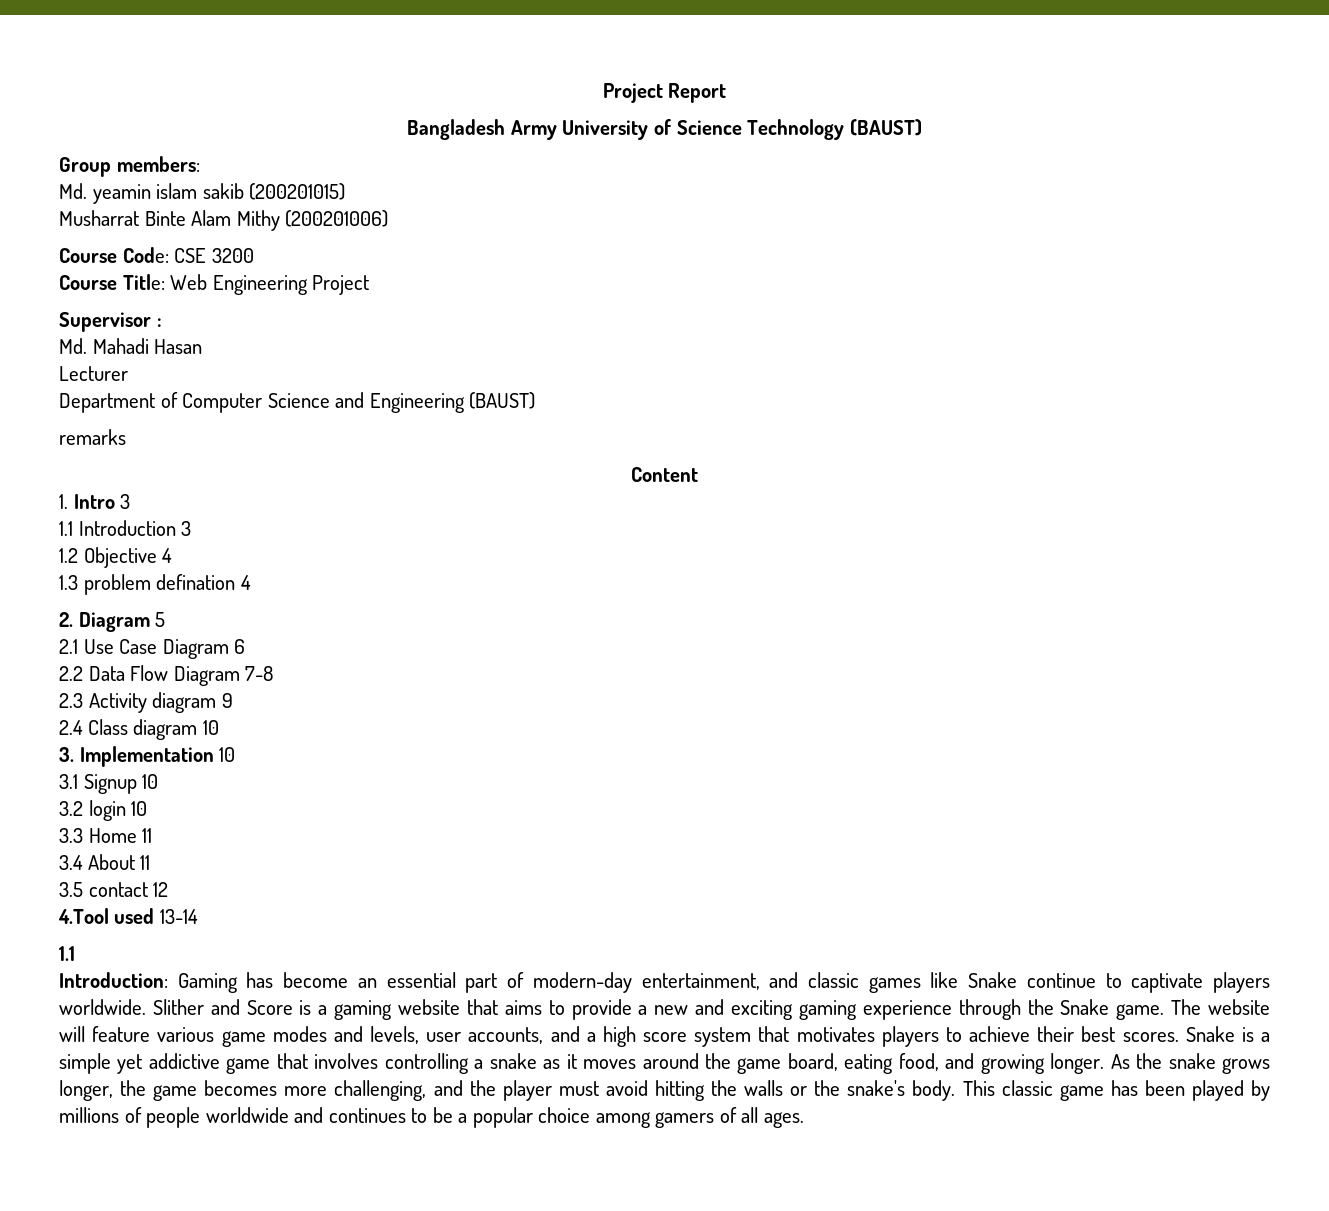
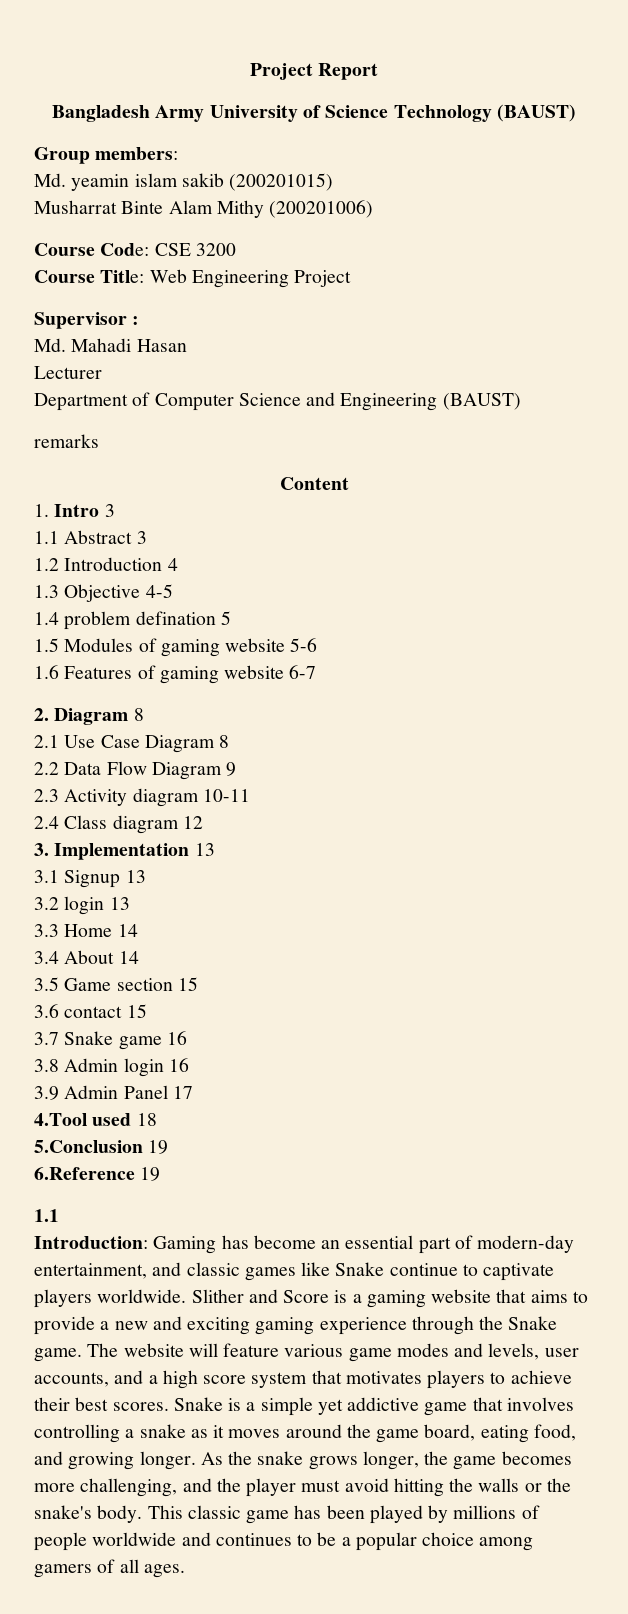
- 1.1 Introduction 3
+ 1.1 Abstract 3
- 1.2 Objective 4
+ 1.2 Introduction 4
- 1.3 problem defination 4
+ 1.3 Objective 4-5
+ 1.4 problem defination 5
+ 1.5 Modules of gaming website 5-6
+ 1.6 Features of gaming website 6-7
- 2. Diagram 5
+ 2. Diagram 8
- 2.1 Use Case Diagram 6
+ 2.1 Use Case Diagram 8
- 2.2 Data Flow Diagram 7-8
+ 2.2 Data Flow Diagram 9
- 2.3 Activity diagram 9
+ 2.3 Activity diagram 10-11
- 2.4 Class diagram 10
+ 2.4 Class diagram 12
- 3. Implementation 10
+ 3. Implementation 13
- 3.1 Signup 10
+ 3.1 Signup 13
- 3.2 login 10
+ 3.2 login 13
- 3.3 Home 11
+ 3.3 Home 14
- 3.4 About 11
+ 3.4 About 14
- 3.5 contact 12
- 4.Tool used 13-14
+ 3.5 Game section 15
+ 3.6 contact 15
+ 3.7 Snake game 16
+ 3.8 Admin login 16
+ 3.9 Admin Panel 17
+ 4.Tool used 18
+ 5.Conclusion 19
+ 6.Reference 19

